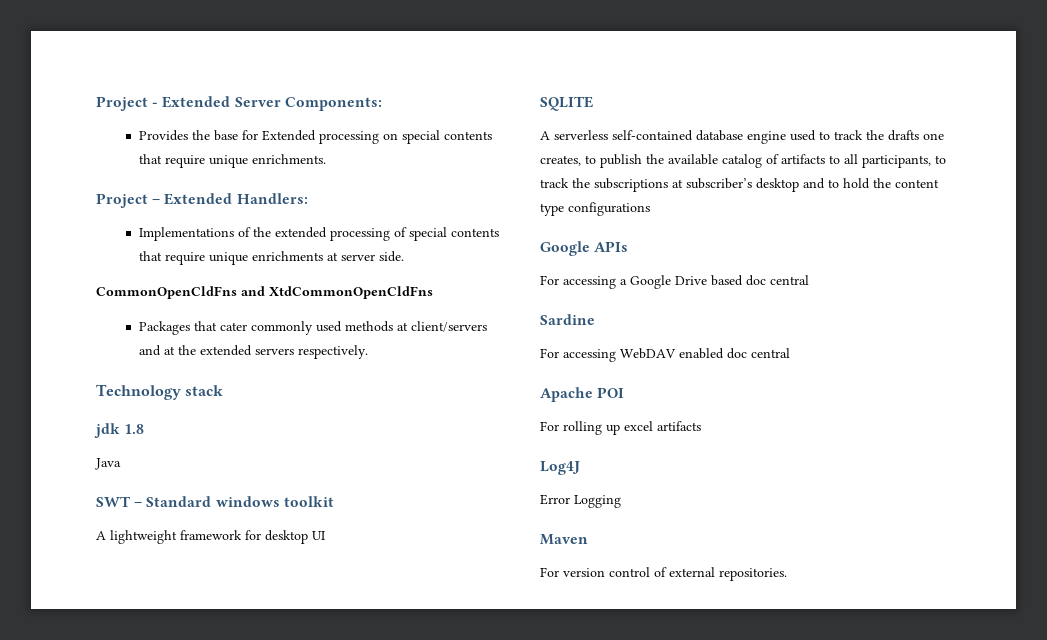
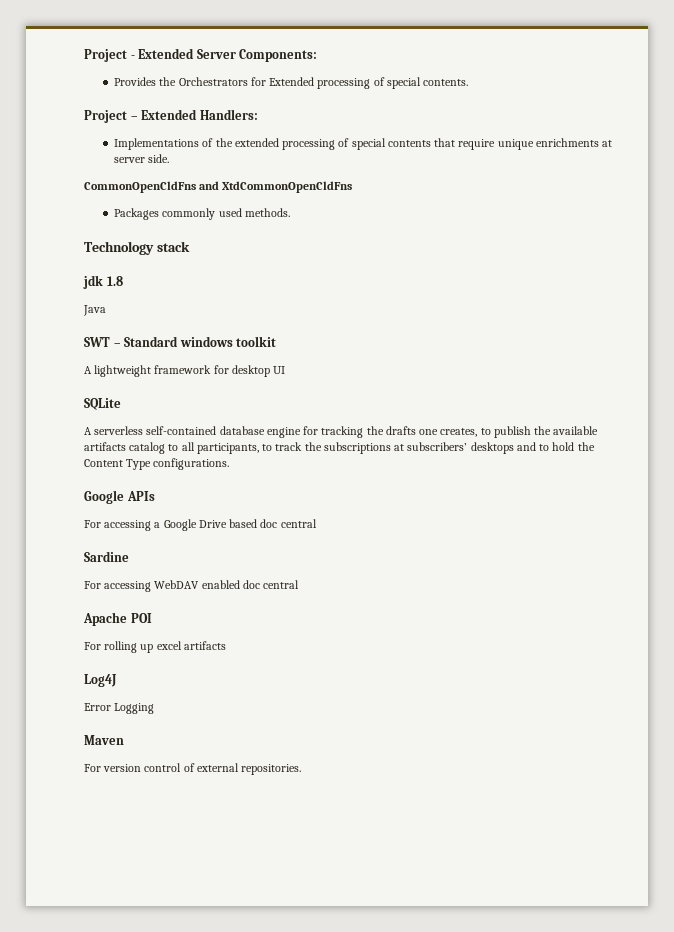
- Provides the base for Extended processing on special contents that require unique enrichments.
+ Provides the Orchestrators for Extended processing of special contents.
- Packages that cater commonly used methods at client/servers and at the extended servers respectively.
+ Packages commonly used methods.
- SQLITE
+ SQLite
- A serverless self-contained database engine used to track the drafts one creates, to publish the available catalog of artifacts to all participants, to track the subscriptions at subscriber’s desktop and to hold the content type configurations
+ A serverless self-contained database engine for tracking the drafts one creates, to publish the available artifacts catalog to all participants, to track the subscriptions at subscribers’ desktops and to hold the Content Type configurations.

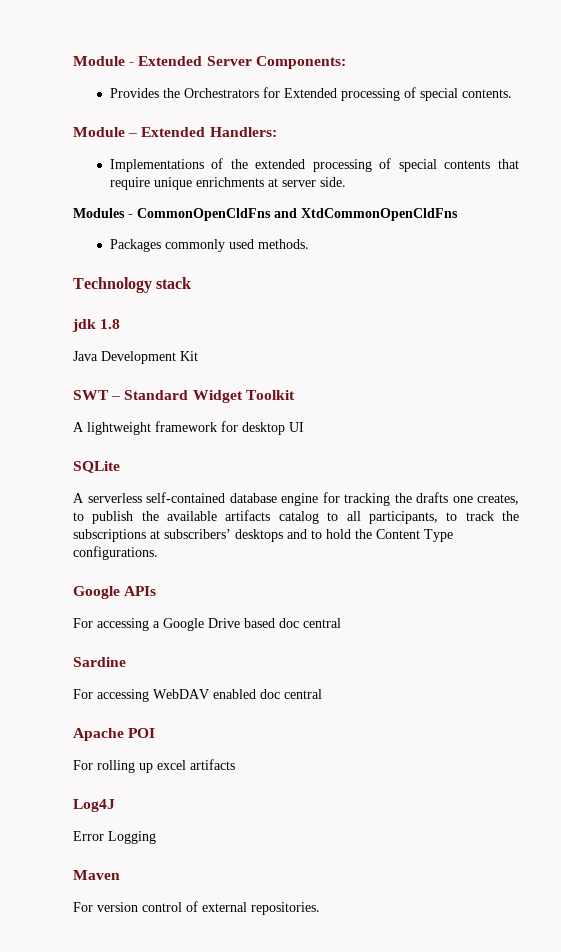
- Project - Extended Server Components:
+ Module - Extended Server Components:
- Project – Extended Handlers:
+ Module – Extended Handlers:
- CommonOpenCldFns and XtdCommonOpenCldFns
+ Modules - CommonOpenCldFns and XtdCommonOpenCldFns
- Java
+ Java Development Kit
- SWT – Standard windows toolkit
+ SWT – Standard Widget Toolkit

